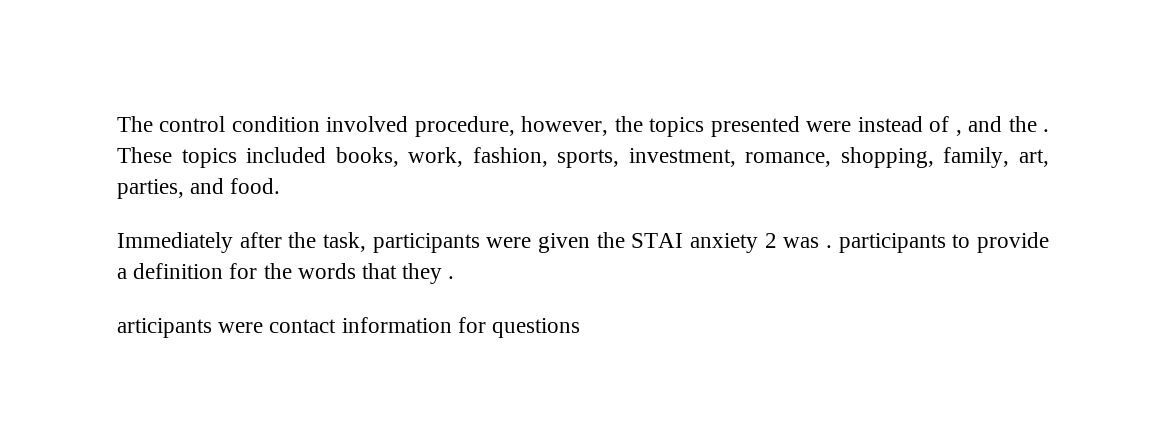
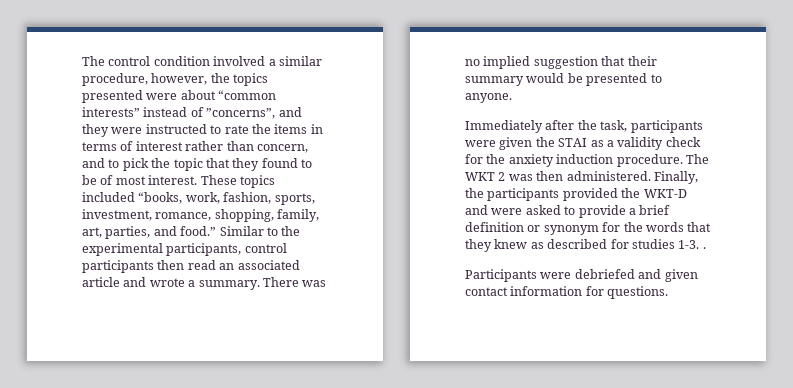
- The control condition involved procedure, however, the topics presented were instead of , and the .
+ The control condition involved a similar procedure, however, the topics presented were about “common interests” instead of ”concerns”, and they were instructed to rate the items in terms of interest rather than concern, and to pick the topic that they found to be of most interest.
- These topics included books, work, fashion, sports, investment, romance, shopping, family, art, parties, and food.
+ These topics included “books, work, fashion, sports, investment, romance, shopping, family, art, parties, and food.” Similar to the experimental participants, control participants then read an associated article and wrote a summary. There was no implied suggestion that their summary would be presented to anyone.
- Immediately after the task, participants were given the STAI anxiety 2 was . participants to provide a definition for the words that they .
- articipants were contact information for questions
+ Immediately after the task, participants were given the STAI as a validity check for the anxiety induction procedure. The WKT 2 was then administered. Finally, the participants provided the WKT-D and were asked to provide a brief definition or synonym for the words that they knew as described for studies 1-3. .
+ Participants were debriefed and given contact information for questions.

